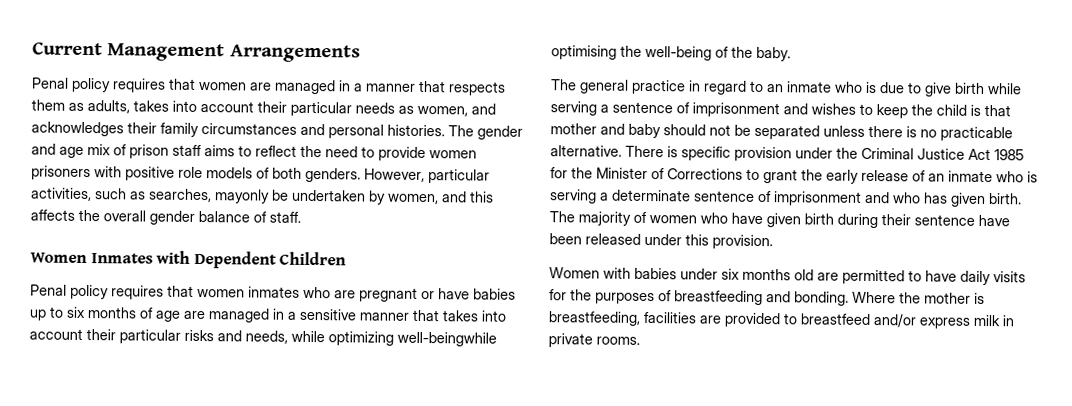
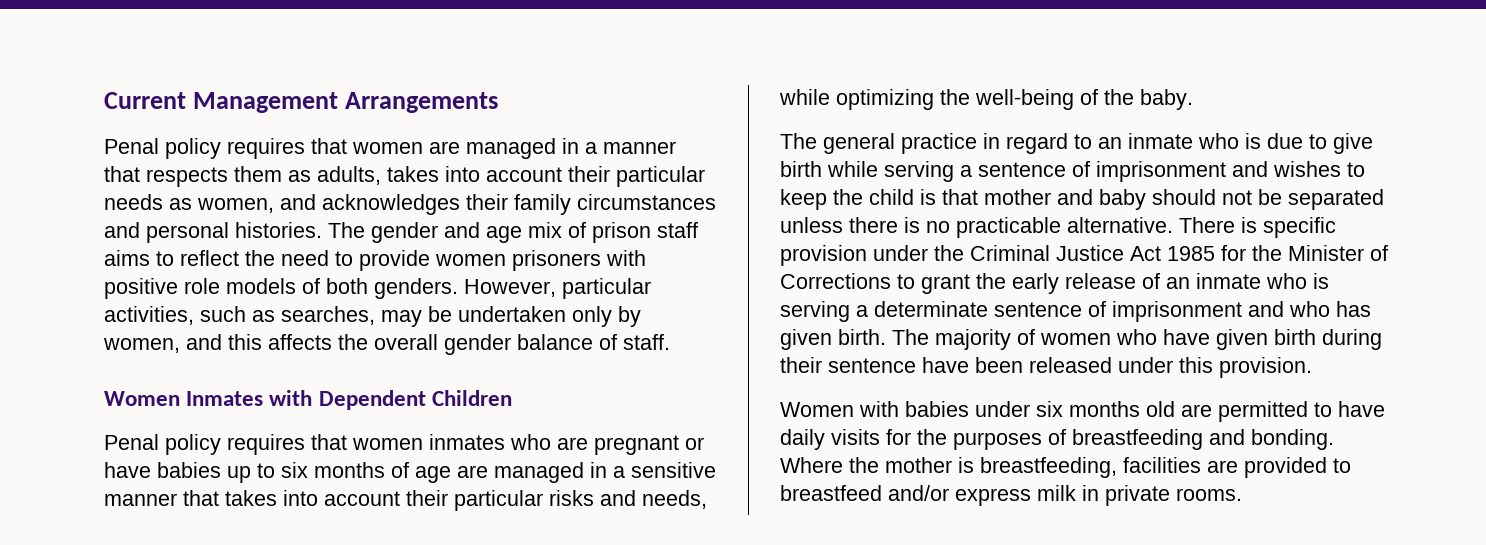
- However, particular activities, such as searches, mayonly be undertaken by women, and this affects the overall gender balance of staff.
+ However, particular activities, such as searches, may be undertaken only by women, and this affects the overall gender balance of staff.
- Penal policy requires that women inmates who are pregnant or have babies up to six months of age are managed in a sensitive manner that takes into account their particular risks and needs, while optimizing well-beingwhile optimising the well-being of the baby.
+ Penal policy requires that women inmates who are pregnant or have babies up to six months of age are managed in a sensitive manner that takes into account their particular risks and needs, while optimizing the well-being of the baby.

